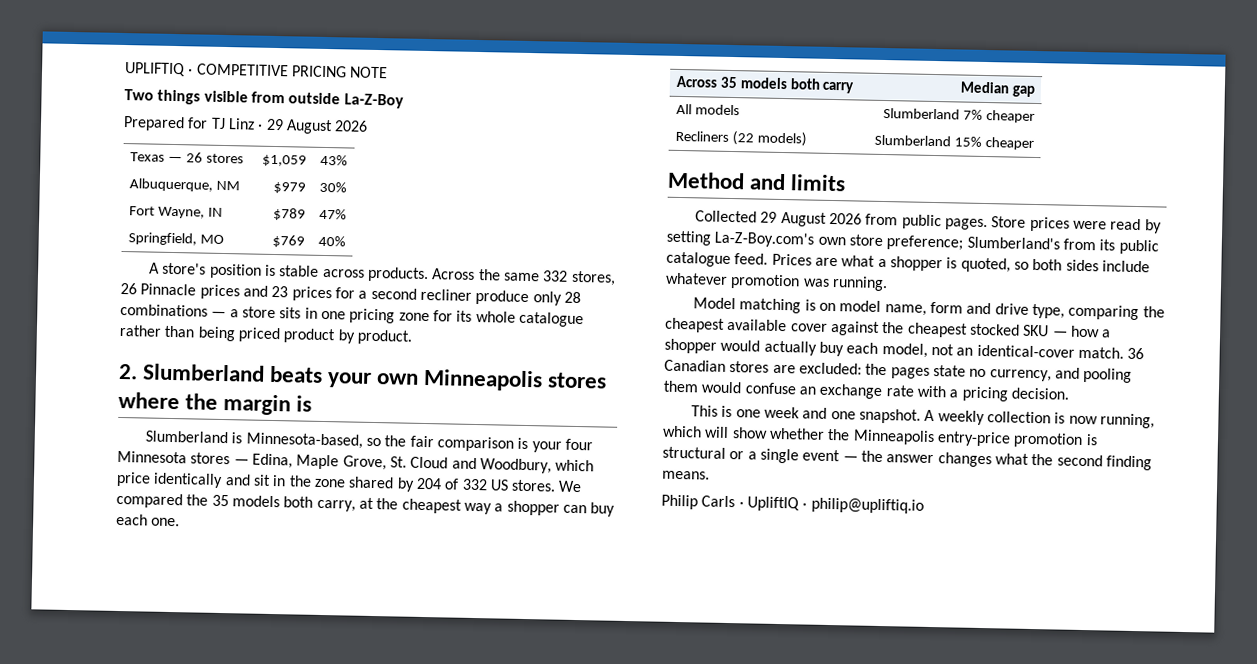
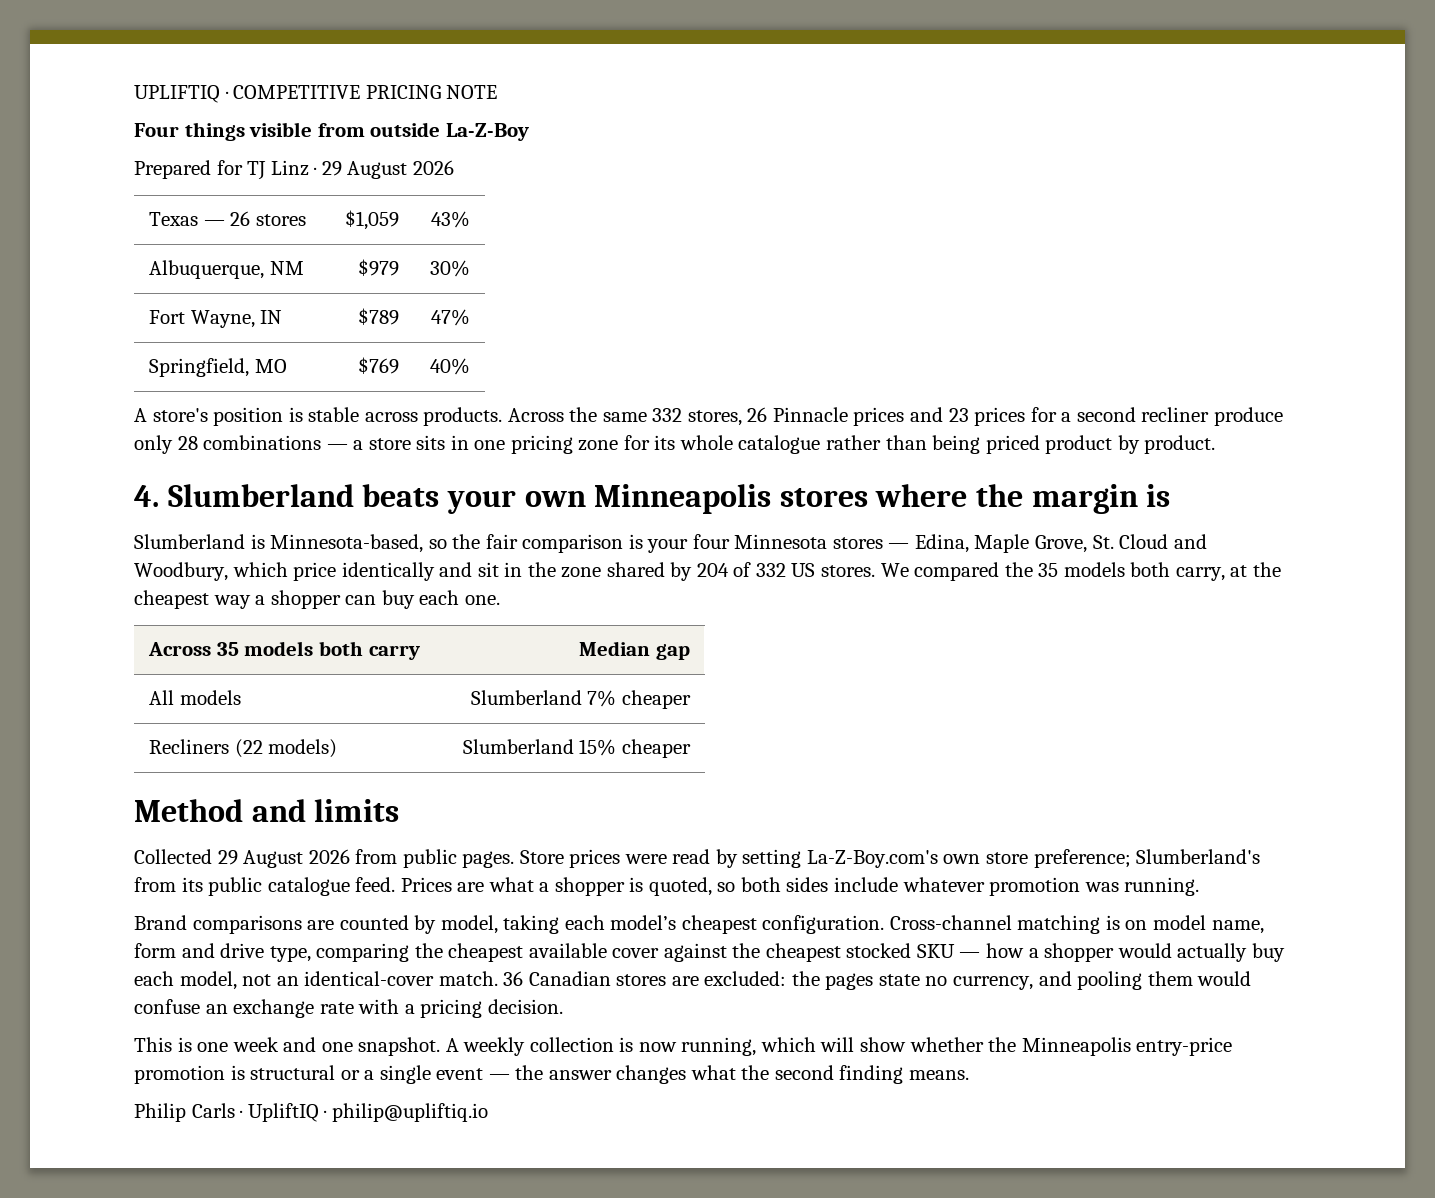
- Two things visible from outside La-Z-Boy
+ Four things visible from outside La-Z-Boy
- 2. Slumberland beats your own Minneapolis stores where the margin is
+ 4. Slumberland beats your own Minneapolis stores where the margin is
- Model matching is on model name, form and drive type, comparing the cheapest available cover against the cheapest stocked SKU — how a shopper would actually buy each model, not an identical-cover match.
+ Brand comparisons are counted by model, taking each model’s cheapest configuration. Cross-channel matching is on model name, form and drive type, comparing the cheapest available cover against the cheapest stocked SKU — how a shopper would actually buy each model, not an identical-cover match.

